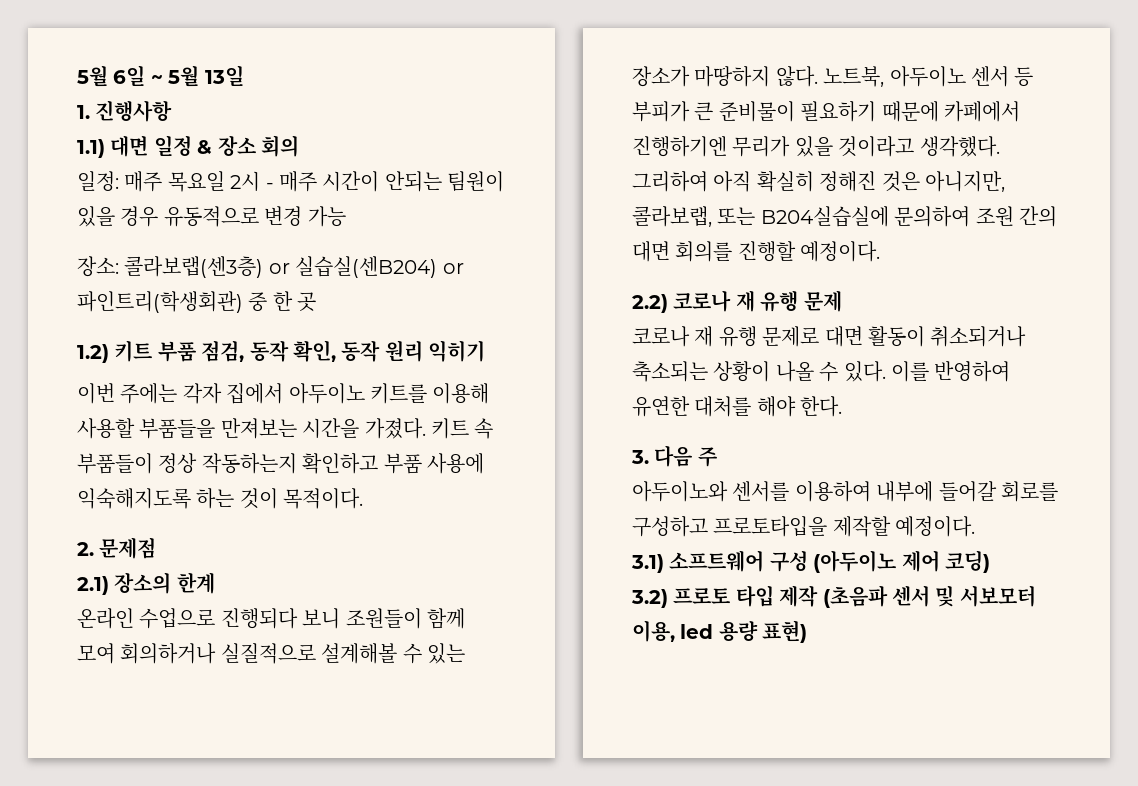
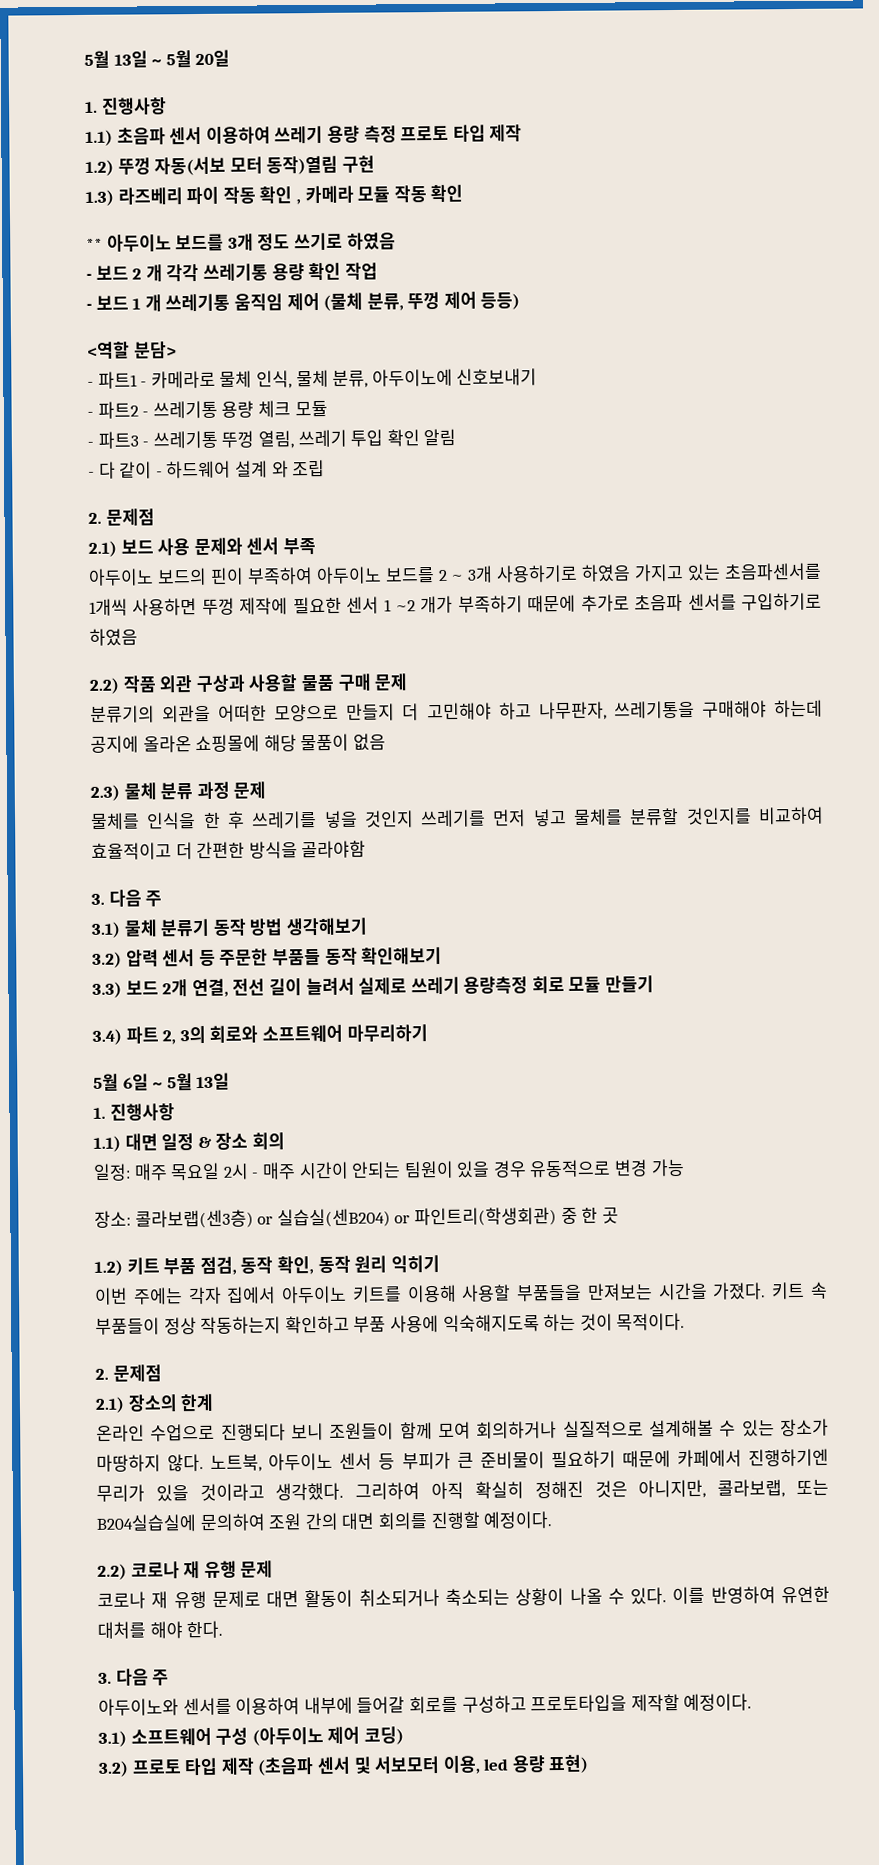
+ 5월 13일 ~ 5월 20일
+ 1. 진행사항
+ 1.1) 초음파 센서 이용하여 쓰레기 용량 측정 프로토 타입 제작
+ 1.2) 뚜껑 자동(서보 모터 동작)열림 구현
+ 1.3) 라즈베리 파이 작동 확인 , 카메라 모듈 작동 확인
+ ** 아두이노 보드를 3개 정도 쓰기로 하였음
+ - 보드 2 개 각각 쓰레기통 용량 확인 작업
+ - 보드 1 개 쓰레기통 움직임 제어 (물체 분류, 뚜껑 제어 등등)
+ <역할 분담>
+ - 파트1 - 카메라로 물체 인식, 물체 분류, 아두이노에 신호보내기
+ - 파트2 - 쓰레기통 용량 체크 모듈
+ - 파트3 - 쓰레기통 뚜껑 열림, 쓰레기 투입 확인 알림
+ - 다 같이 - 하드웨어 설계 와 조립
+ 2. 문제점
+ 2.1) 보드 사용 문제와 센서 부족
+ 아두이노 보드의 핀이 부족하여 아두이노 보드를 2 ~ 3개 사용하기로 하였음 가지고 있는 초음파센서를 1개씩 사용하면 뚜껑 제작에 필요한 센서 1 ~2 개가 부족하기 때문에 추가로 초음파 센서를 구입하기로 하였음
+ 2.2) 작품 외관 구상과 사용할 물품 구매 문제
+ 분류기의 외관을 어떠한 모양으로 만들지 더 고민해야 하고 나무판자, 쓰레기통을 구매해야 하는데 공지에 올라온 쇼핑몰에 해당 물품이 없음
+ 2.3) 물체 분류 과정 문제
+ 물체를 인식을 한 후 쓰레기를 넣을 것인지 쓰레기를 먼저 넣고 물체를 분류할 것인지를 비교하여 효율적이고 더 간편한 방식을 골라야함
+ 3. 다음 주
+ 3.1) 물체 분류기 동작 방법 생각해보기
+ 3.2) 압력 센서 등 주문한 부품들 동작 확인해보기
+ 3.3) 보드 2개 연결, 전선 길이 늘려서 실제로 쓰레기 용량측정 회로 모듈 만들기
+ 3.4) 파트 2, 3의 회로와 소프트웨어 마무리하기

